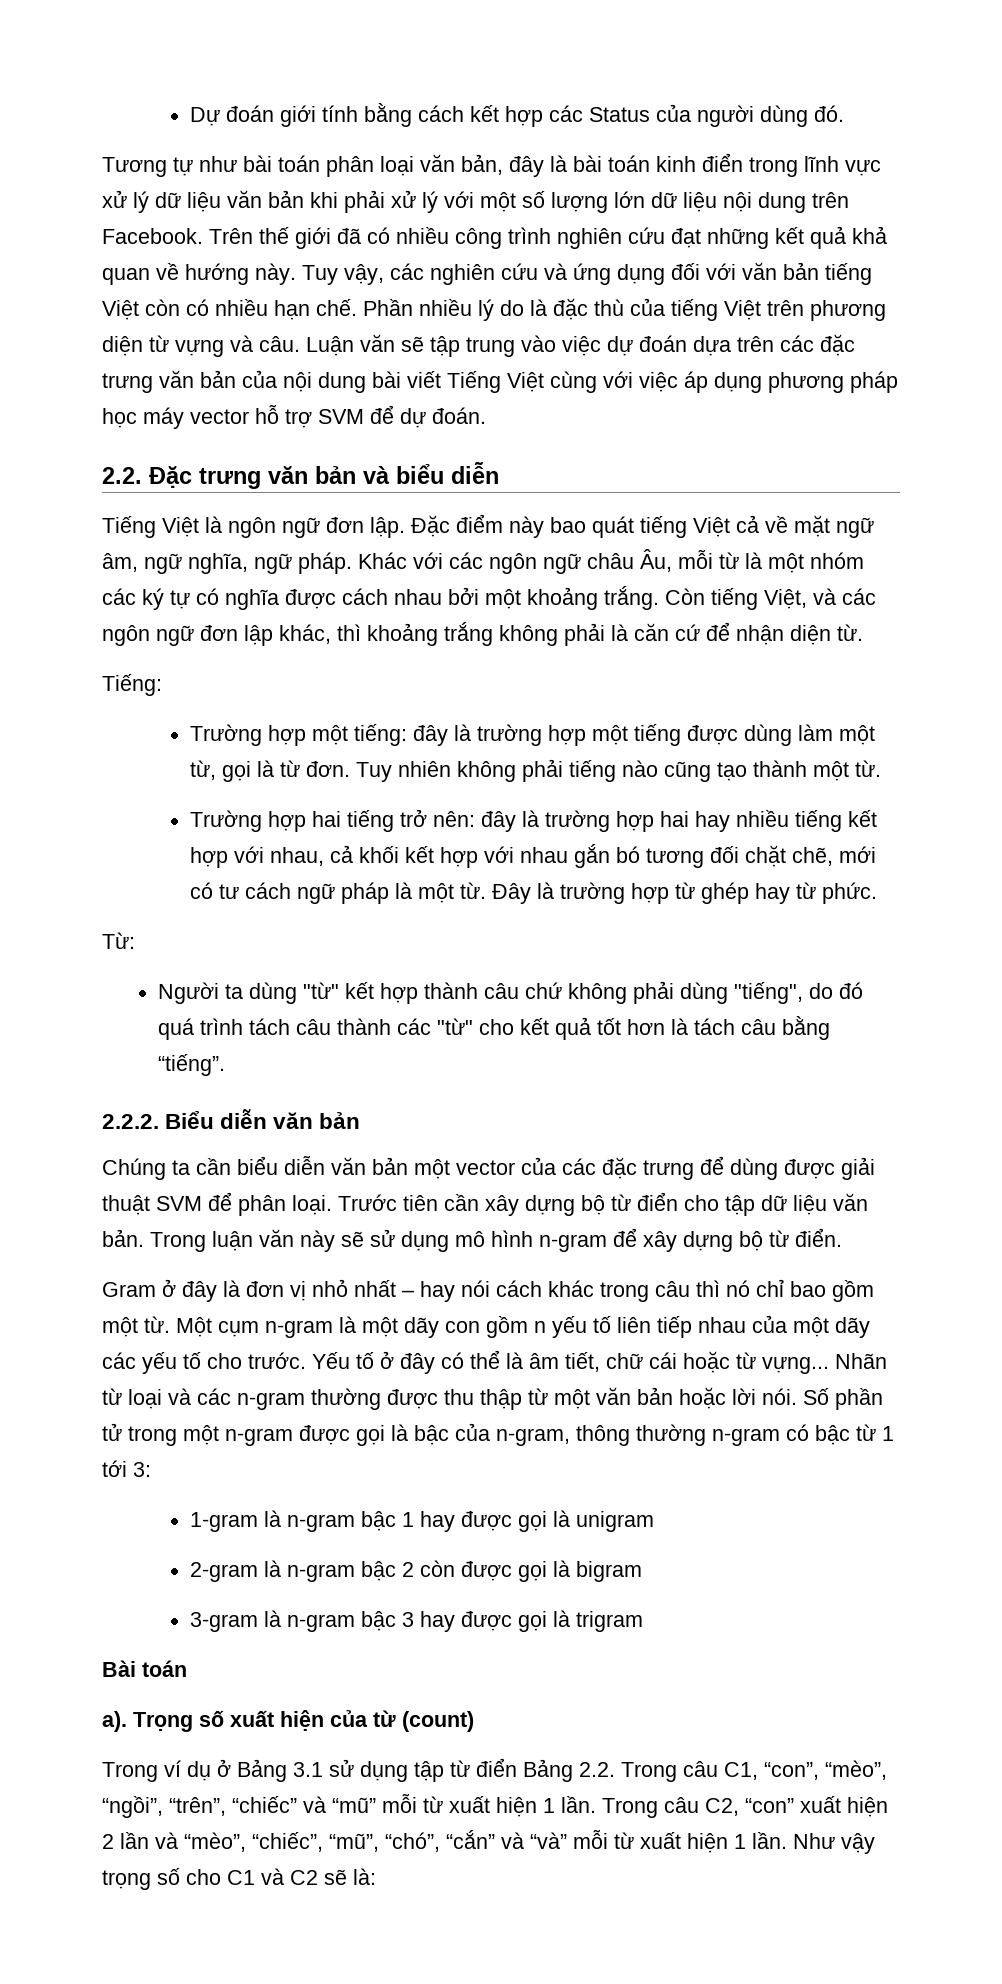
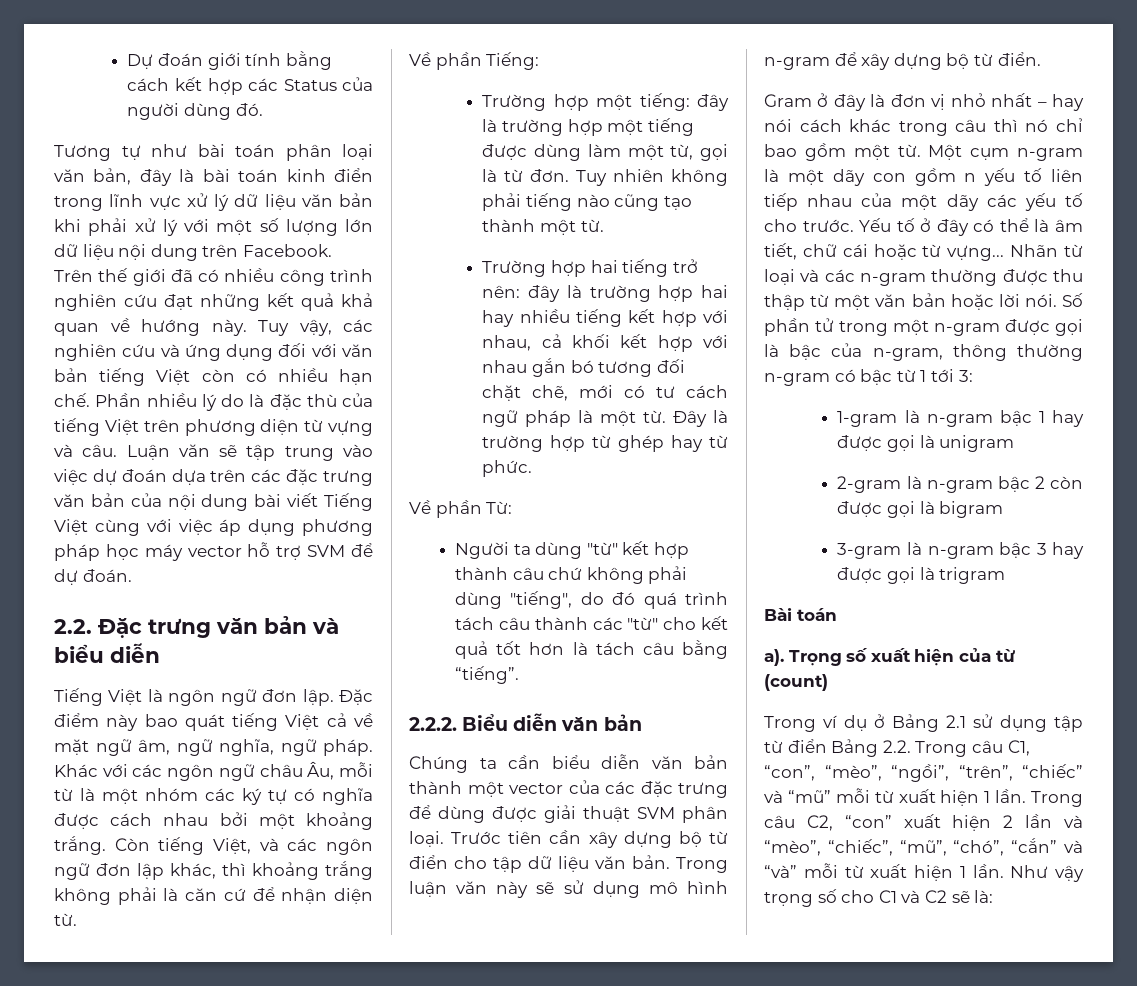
- Tiếng:
+ Về phần Tiếng:
- Từ:
+ Về phần Từ:
- Chúng ta cần biểu diễn văn bản một vector của các đặc trưng để dùng được giải thuật SVM để phân loại.
+ Chúng ta cần biểu diễn văn bản thành một vector của các đặc trưng để dùng được giải thuật SVM phân loại.
- Trong ví dụ ở Bảng 3.1 sử dụng tập từ điển Bảng 2.2. Trong câu C1, “con”, “mèo”, “ngồi”, “trên”, “chiếc” và “mũ” mỗi từ xuất hiện 1 lần.
+ Trong ví dụ ở Bảng 2.1 sử dụng tập từ điển Bảng 2.2. Trong câu C1, “con”, “mèo”, “ngồi”, “trên”, “chiếc” và “mũ” mỗi từ xuất hiện 1 lần.

